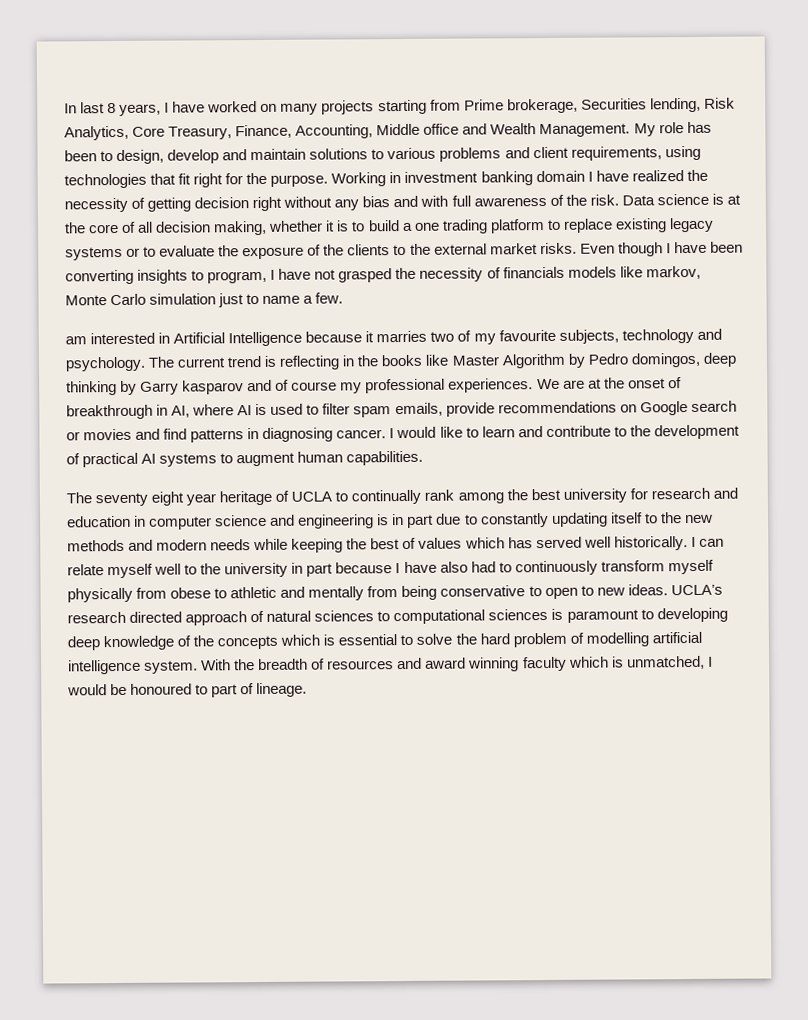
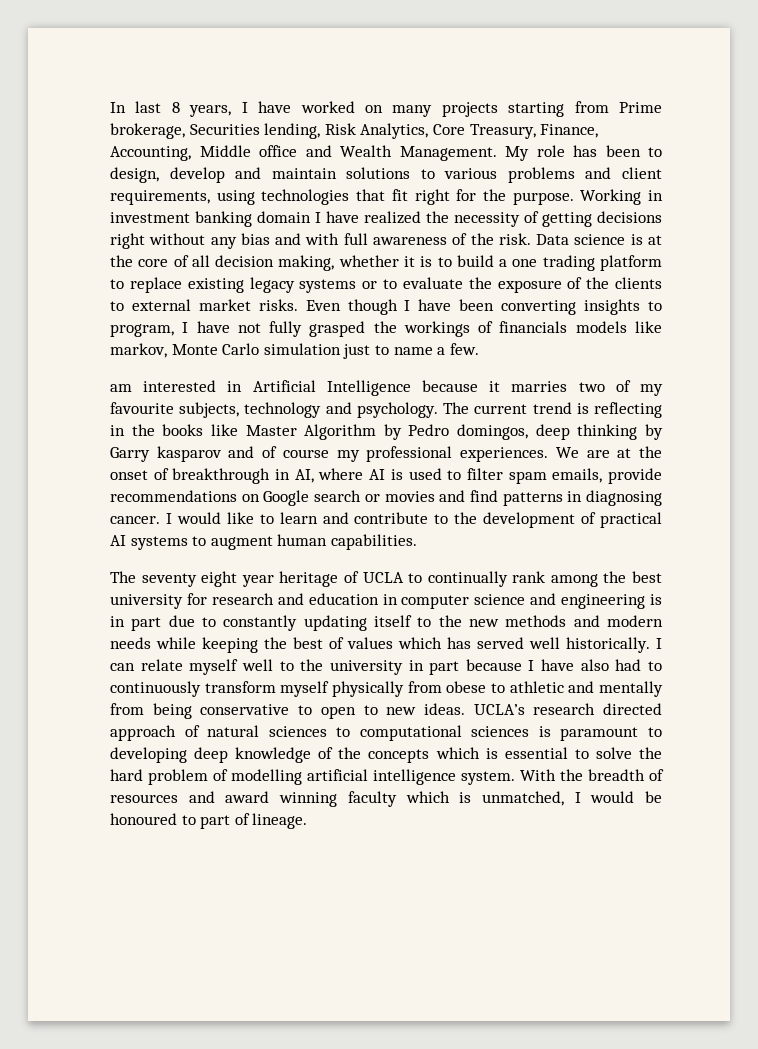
- Working in investment banking domain I have realized the necessity of getting decision right without any bias and with full awareness of the risk.
+ Working in investment banking domain I have realized the necessity of getting decisions right without any bias and with full awareness of the risk.
- Data science is at the core of all decision making, whether it is to build a one trading platform to replace existing legacy systems or to evaluate the exposure of the clients to the external market risks.
+ Data science is at the core of all decision making, whether it is to build a one trading platform to replace existing legacy systems or to evaluate the exposure of the clients to external market risks.
- Even though I have been converting insights to program, I have not grasped the necessity of financials models like markov, Monte Carlo simulation just to name a few.
+ Even though I have been converting insights to program, I have not fully grasped the workings of financials models like markov, Monte Carlo simulation just to name a few.

